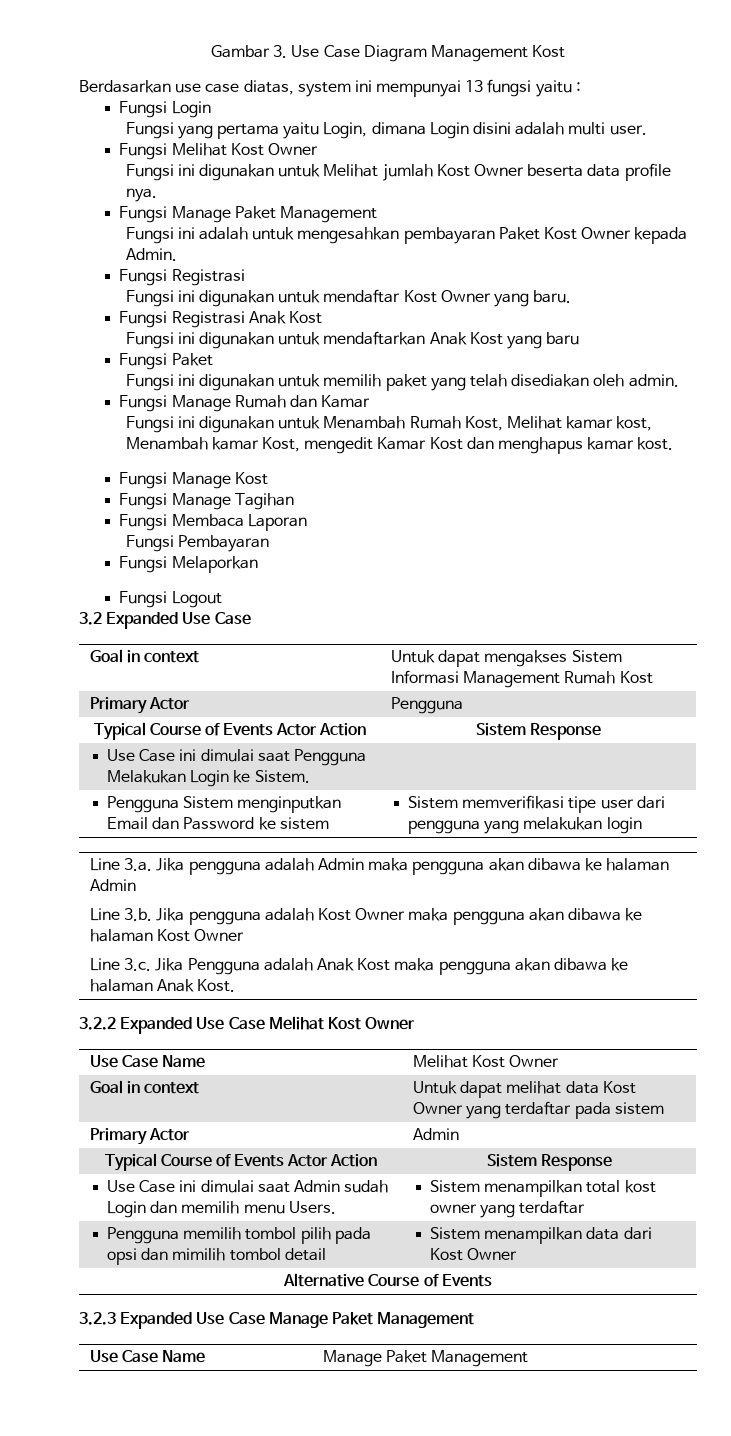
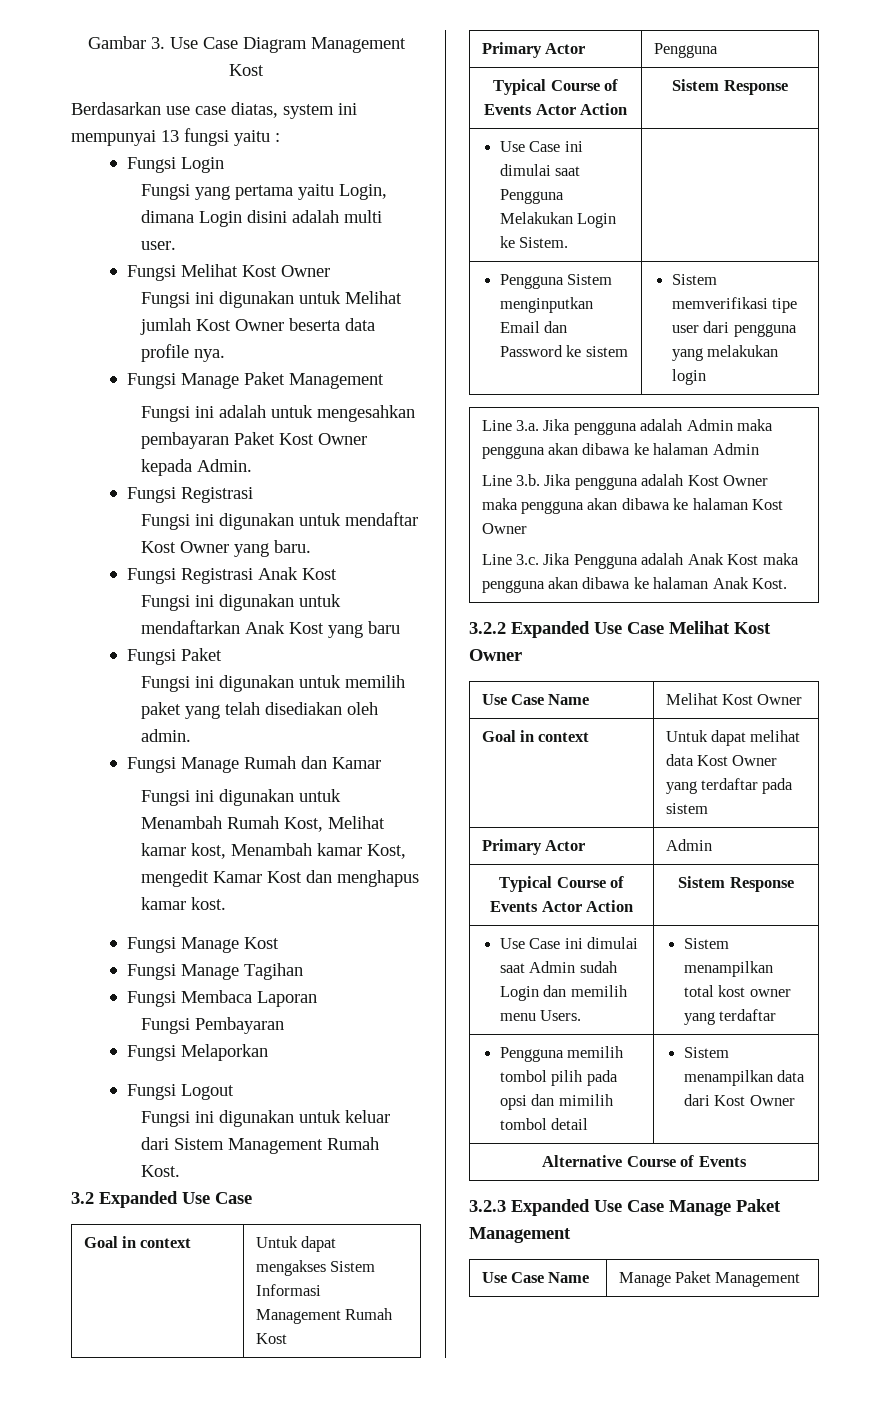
+ Fungsi ini digunakan untuk keluar dari Sistem Management Rumah Kost.

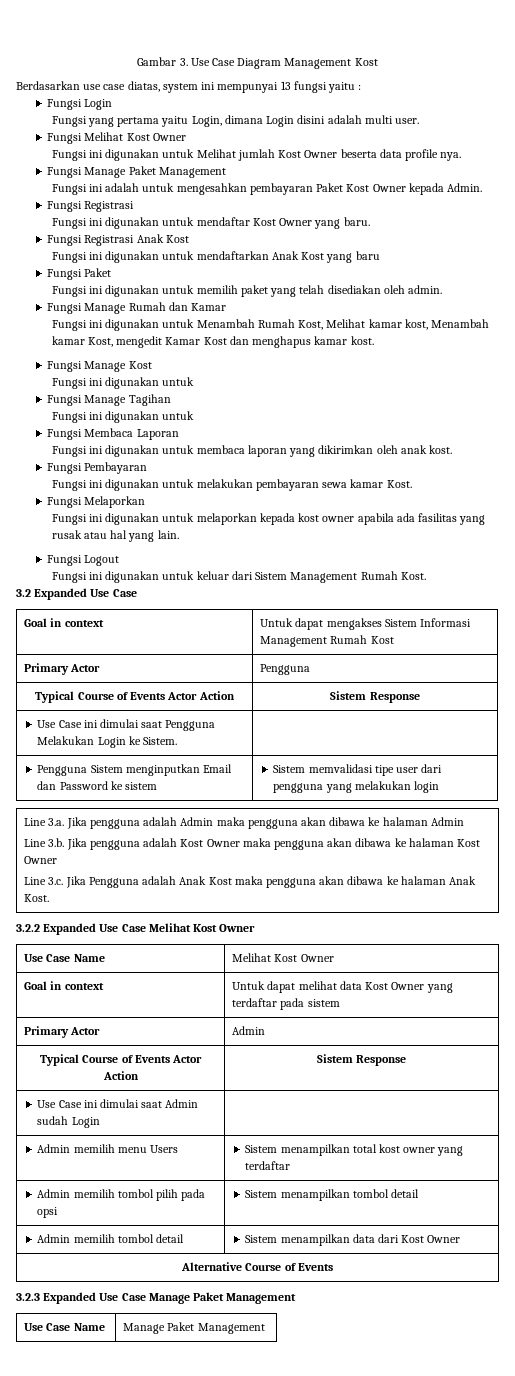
  Fungsi Manage Kost
+ Fungsi ini digunakan untuk
  Fungsi Manage Tagihan
+ Fungsi ini digunakan untuk
+ Fungsi ini digunakan untuk membaca laporan yang dikirimkan oleh anak kost.
  Fungsi Pembayaran
+ Fungsi ini digunakan untuk melakukan pembayaran sewa kamar Kost.
  Fungsi Melaporkan
+ Fungsi ini digunakan untuk melaporkan kepada kost owner apabila ada fasilitas yang rusak atau hal yang lain.
- Pengguna Sistem menginputkan Email dan Password ke sistem | Sistem memverifikasi tipe user dari pengguna yang melakukan login
+ Pengguna Sistem menginputkan Email dan Password ke sistem | Sistem memvalidasi tipe user dari pengguna yang melakukan login
- Use Case ini dimulai saat Admin sudah Login dan memilih menu Users. | Sistem menampilkan total kost owner yang terdaftar
+ Use Case ini dimulai saat Admin sudah Login |
+ Admin memilih menu Users | Sistem menampilkan total kost owner yang terdaftar
- Pengguna memilih tombol pilih pada opsi dan mimilih tombol detail | Sistem menampilkan data dari Kost Owner
+ Admin memilih tombol pilih pada opsi | Sistem menampilkan tombol detail
+ Admin memilih tombol detail | Sistem menampilkan data dari Kost Owner

